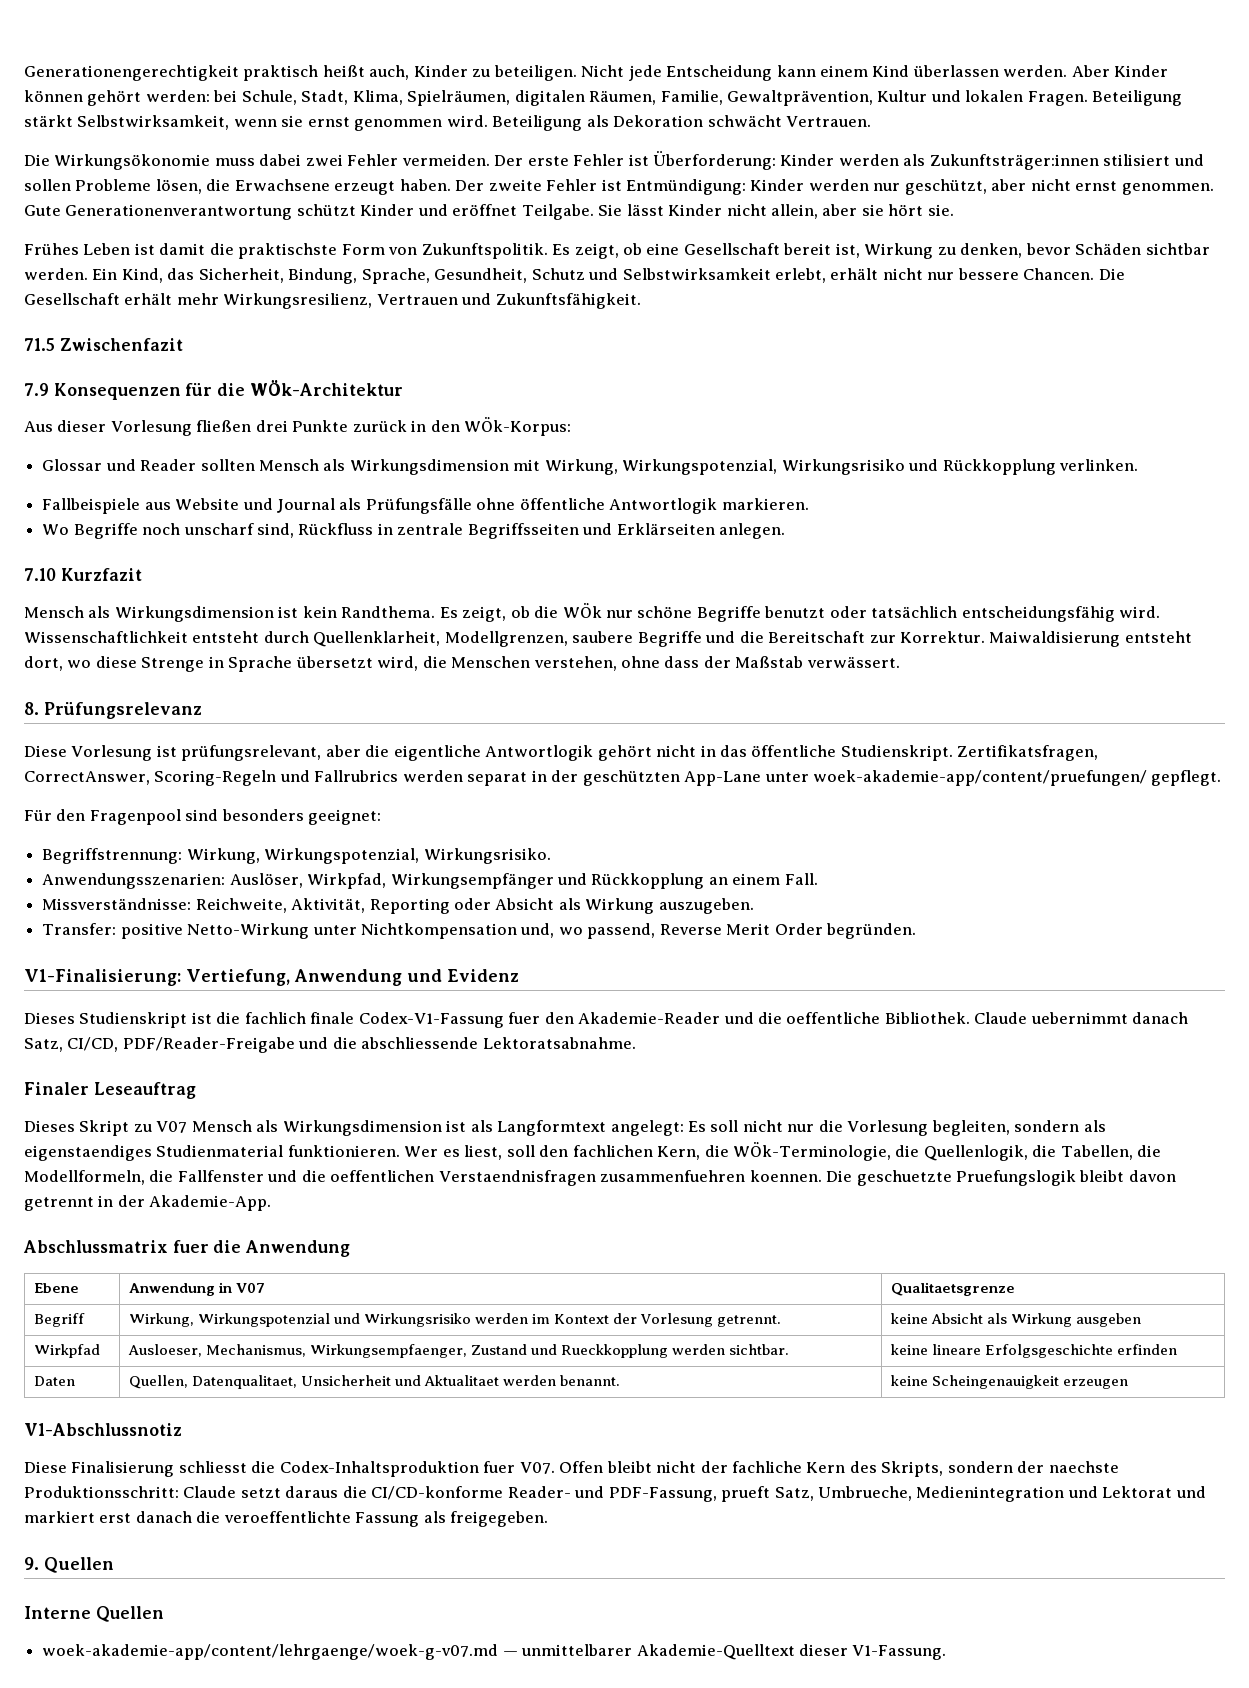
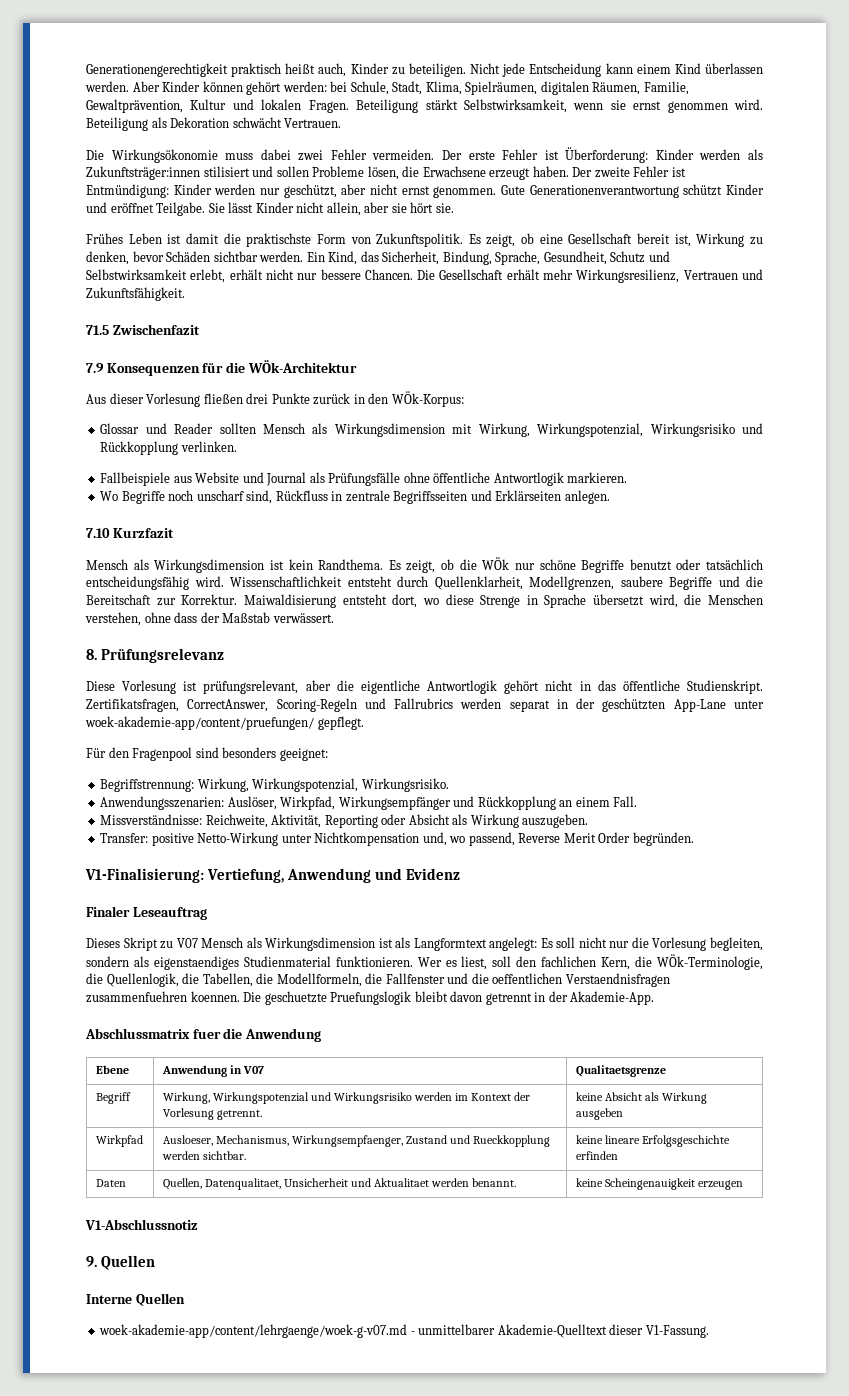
- Dieses Studienskript ist die fachlich finale Codex-V1-Fassung fuer den Akademie-Reader und die oeffentliche Bibliothek. Claude uebernimmt danach Satz, CI/CD, PDF/Reader-Freigabe und die abschliessende Lektoratsabnahme.
- Diese Finalisierung schliesst die Codex-Inhaltsproduktion fuer V07. Offen bleibt nicht der fachliche Kern des Skripts, sondern der naechste Produktionsschritt: Claude setzt daraus die CI/CD-konforme Reader- und PDF-Fassung, prueft Satz, Umbrueche, Medienintegration und Lektorat und markiert erst danach die veroeffentlichte Fassung als freigegeben.
- woek-akademie-app/content/lehrgaenge/woek-g-v07.md — unmittelbarer Akademie-Quelltext dieser V1-Fassung.
+ woek-akademie-app/content/lehrgaenge/woek-g-v07.md - unmittelbarer Akademie-Quelltext dieser V1-Fassung.

